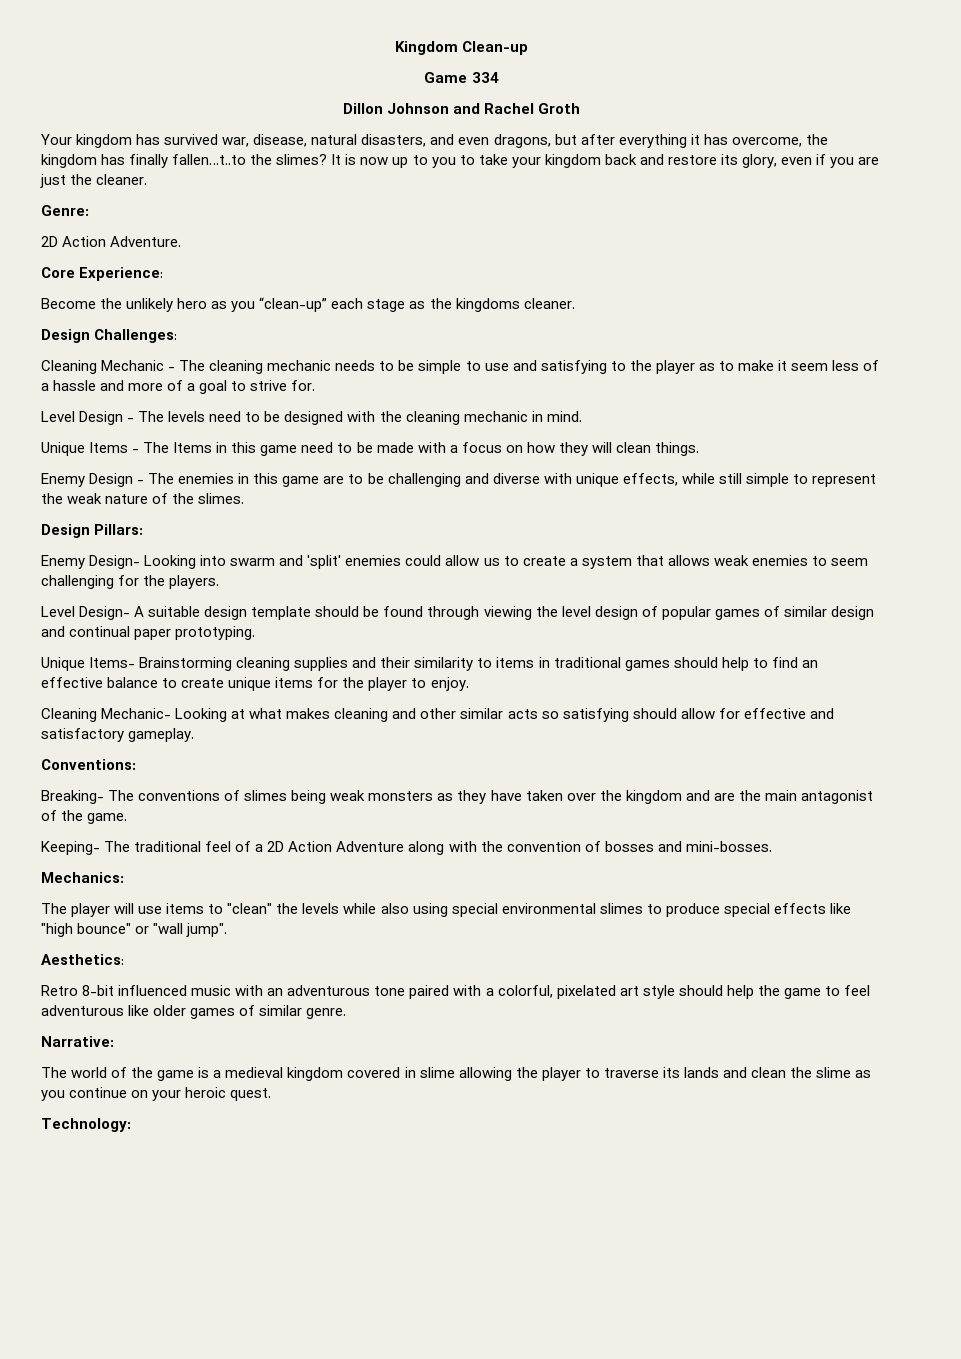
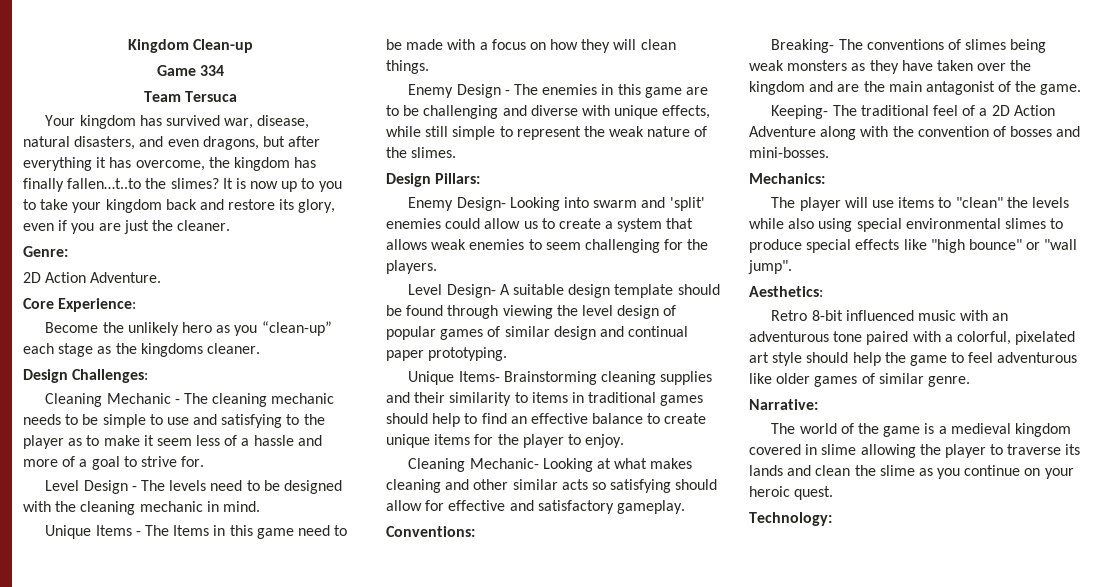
- Dillon Johnson and Rachel Groth
+ Team Tersuca

